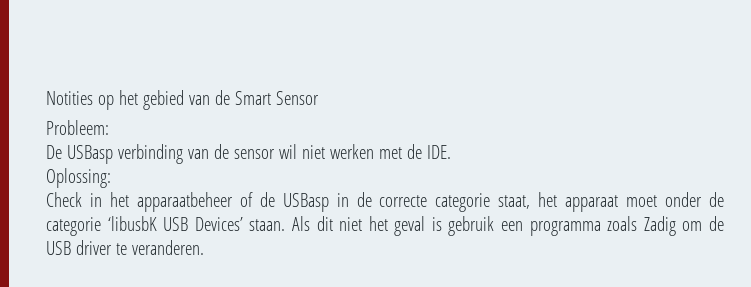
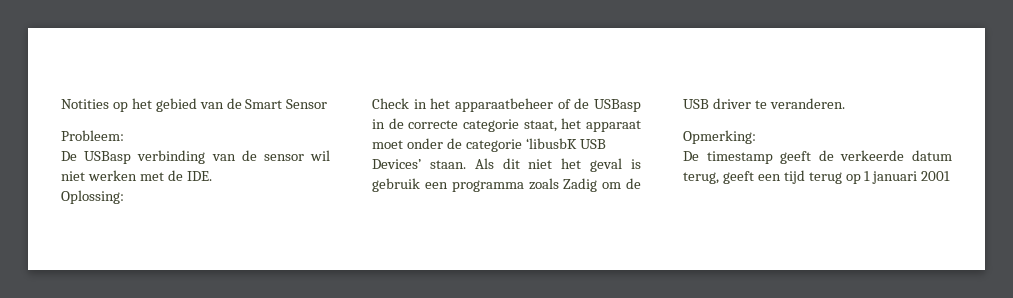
+ Opmerking:
+ De timestamp geeft de verkeerde datum terug, geeft een tijd terug op 1 januari 2001

